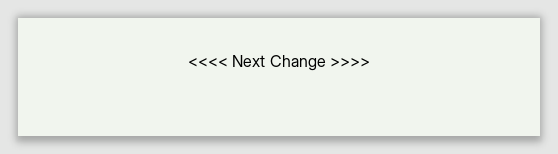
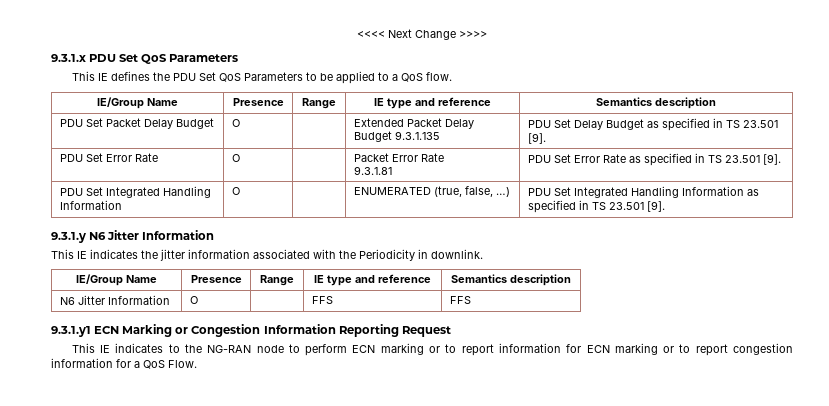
+ 9.3.1.x PDU Set QoS Parameters
+ This IE defines the PDU Set QoS Parameters to be applied to a QoS flow.
+ IE/Group Name | Presence | Range | IE type and reference | Semantics description
+ PDU Set Packet Delay Budget | O | | Extended Packet Delay Budget 9.3.1.135 | PDU Set Delay Budget as specified in TS 23.501 [9].
+ PDU Set Error Rate | O | | Packet Error Rate
+ 9.3.1.81 | PDU Set Error Rate as specified in TS 23.501 [9].
+ PDU Set Integrated Handling Information | O | | ENUMERATED (true, false, …) | PDU Set Integrated Handling Information as specified in TS 23.501 [9].
+ 9.3.1.y N6 Jitter Information
+ This IE indicates the jitter information associated with the Periodicity in downlink.
+ IE/Group Name | Presence | Range | IE type and reference | Semantics description
+ N6 Jitter Information | O | | FFS | FFS
+ 9.3.1.y1 ECN Marking or Congestion Information Reporting Request
+ This IE indicates to the NG-RAN node to perform ECN marking or to report information for ECN marking or to report congestion information for a QoS Flow.

